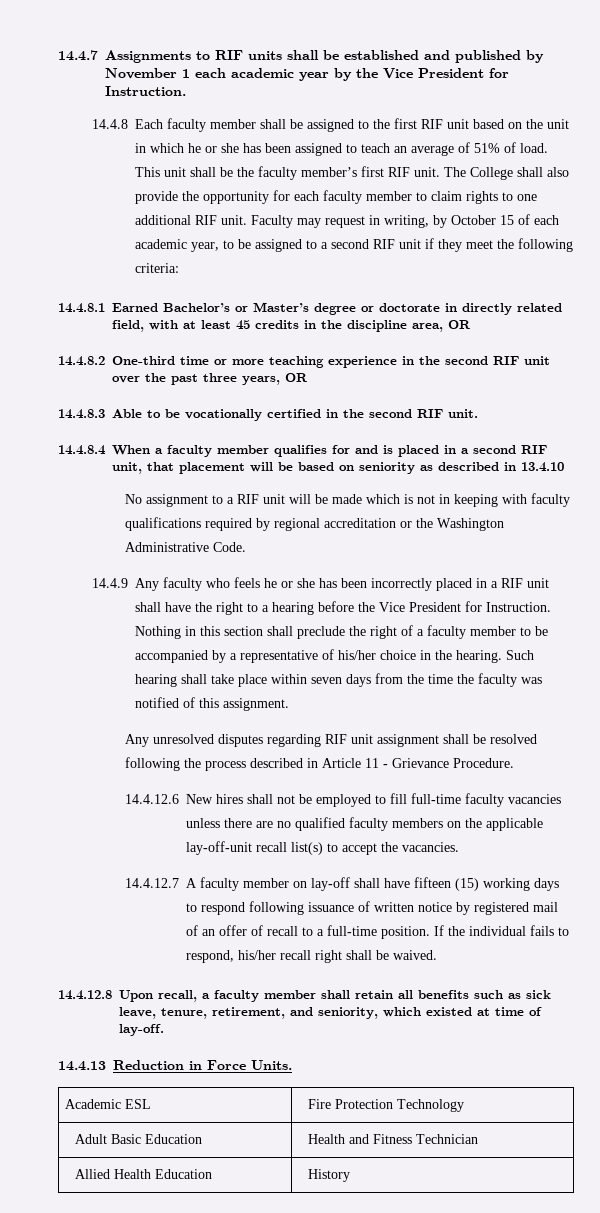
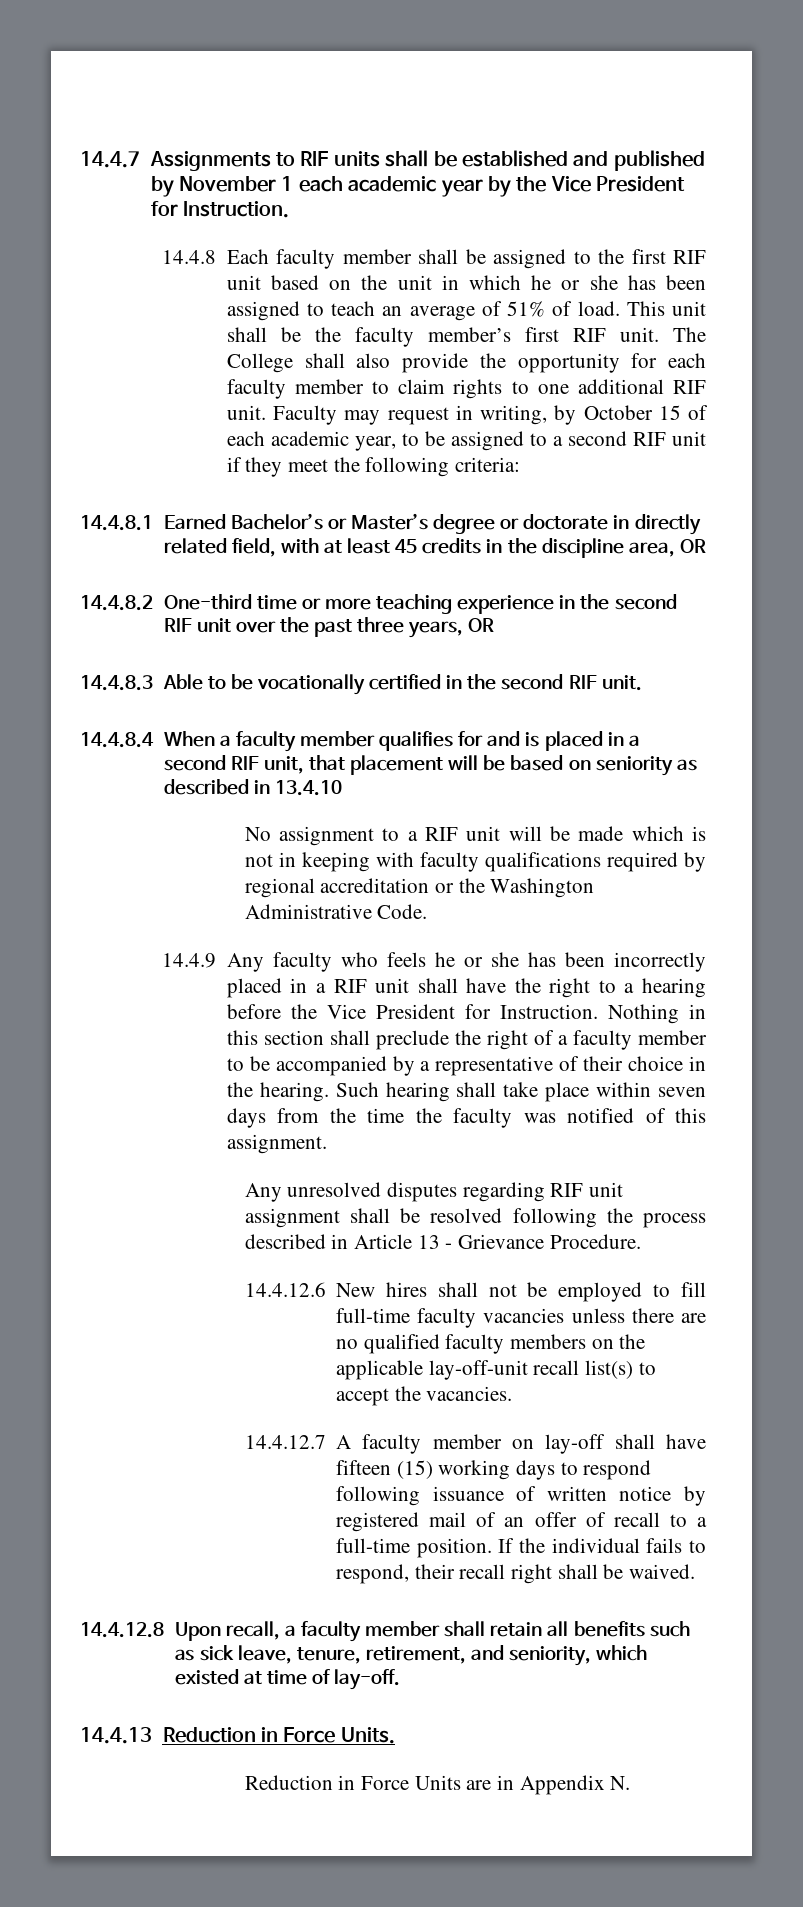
- Nothing in this section shall preclude the right of a faculty member to be accompanied by a representative of his/her choice in the hearing.
+ Nothing in this section shall preclude the right of a faculty member to be accompanied by a representative of their choice in the hearing.
- Any unresolved disputes regarding RIF unit assignment shall be resolved following the process described in Article 11 - Grievance Procedure.
+ Any unresolved disputes regarding RIF unit assignment shall be resolved following the process described in Article 13 - Grievance Procedure.
- If the individual fails to respond, his/her recall right shall be waived.
+ If the individual fails to respond, their recall right shall be waived.
- Academic ESL | Fire Protection Technology
- Adult Basic Education | Health and Fitness Technician
- Allied Health Education | History
+ Reduction in Force Units are in Appendix N.

